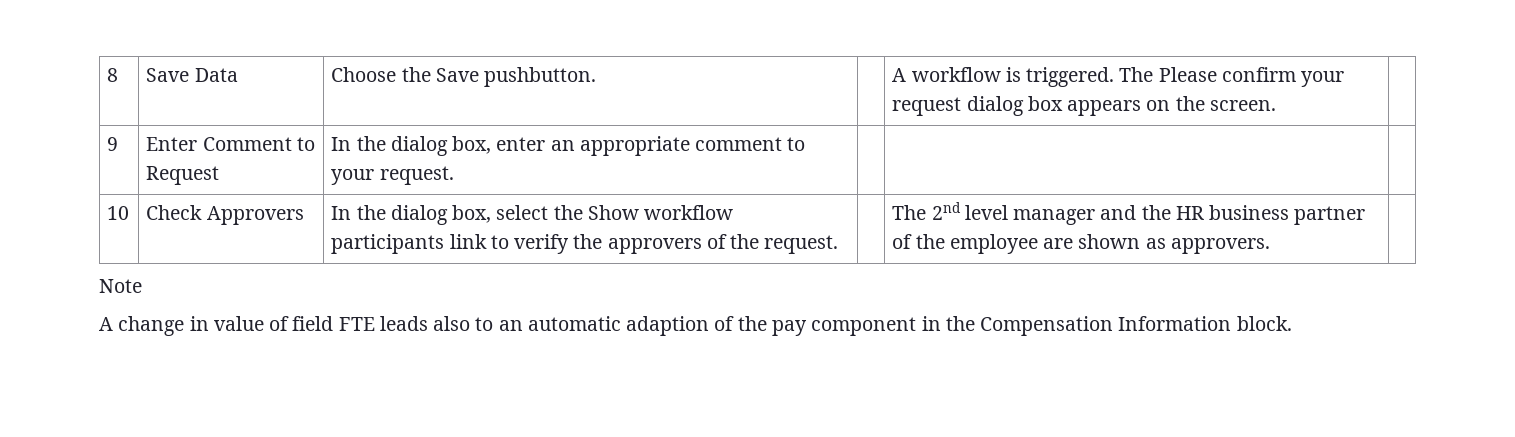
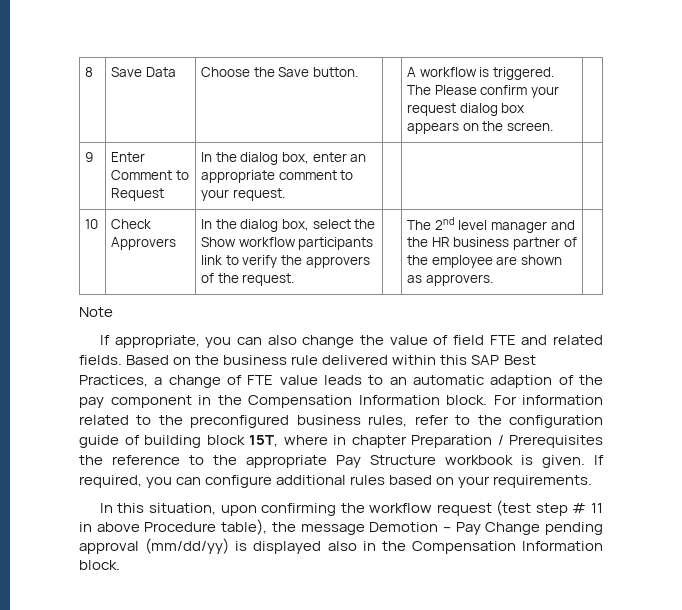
- 8 | Save Data | Choose the Save pushbutton. | | A workflow is triggered. The Please confirm your request dialog box appears on the screen. |
+ 8 | Save Data | Choose the Save button. | | A workflow is triggered. The Please confirm your request dialog box appears on the screen. |
- A change in value of field FTE leads also to an automatic adaption of the pay component in the Compensation Information block.
+ If appropriate, you can also change the value of field FTE and related fields. Based on the business rule delivered within this SAP Best Practices, a change of FTE value leads to an automatic adaption of the pay component in the Compensation Information block.
+ For information related to the preconfigured business rules, refer to the configuration guide of building block 15T, where in chapter Preparation / Prerequisites the reference to the appropriate Pay Structure workbook is given. If required, you can configure additional rules based on your requirements.
+ In this situation, upon confirming the workflow request (test step # 11 in above Procedure table), the message Demotion – Pay Change pending approval (mm/dd/yy) is displayed also in the Compensation Information block.

